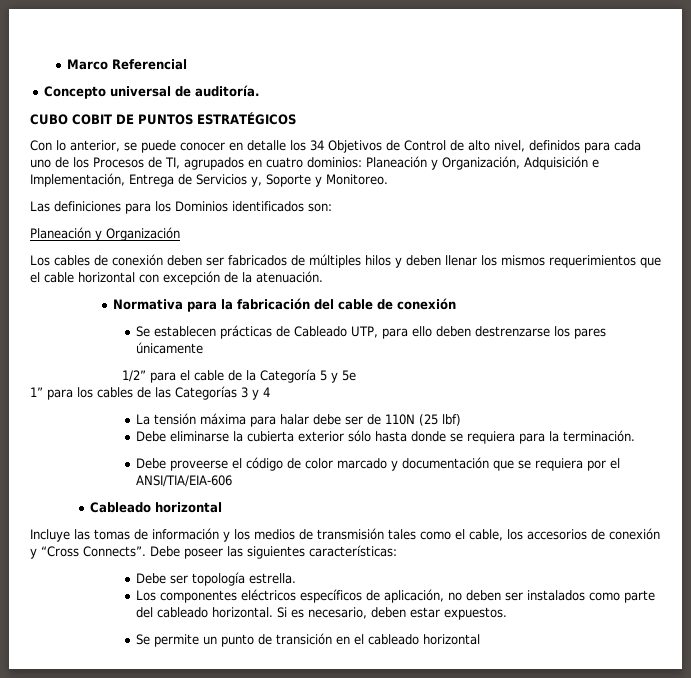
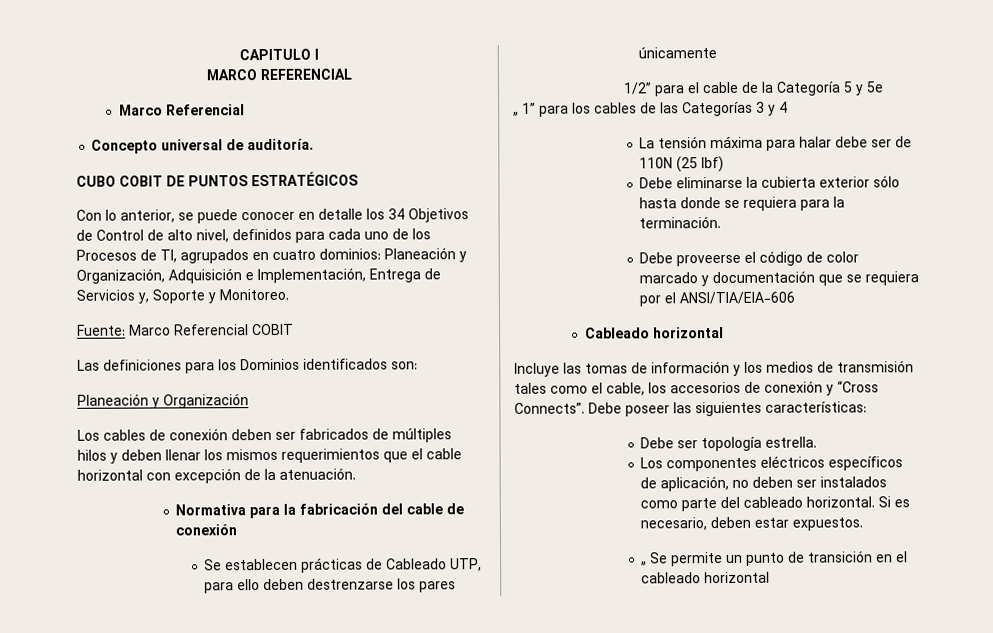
+ CAPITULO I
+ MARCO REFERENCIAL
+ Fuente: Marco Referencial COBIT
- 1” para los cables de las Categorías 3 y 4
+ „ 1” para los cables de las Categorías 3 y 4
- Se permite un punto de transición en el cableado horizontal
+ „ Se permite un punto de transición en el cableado horizontal

